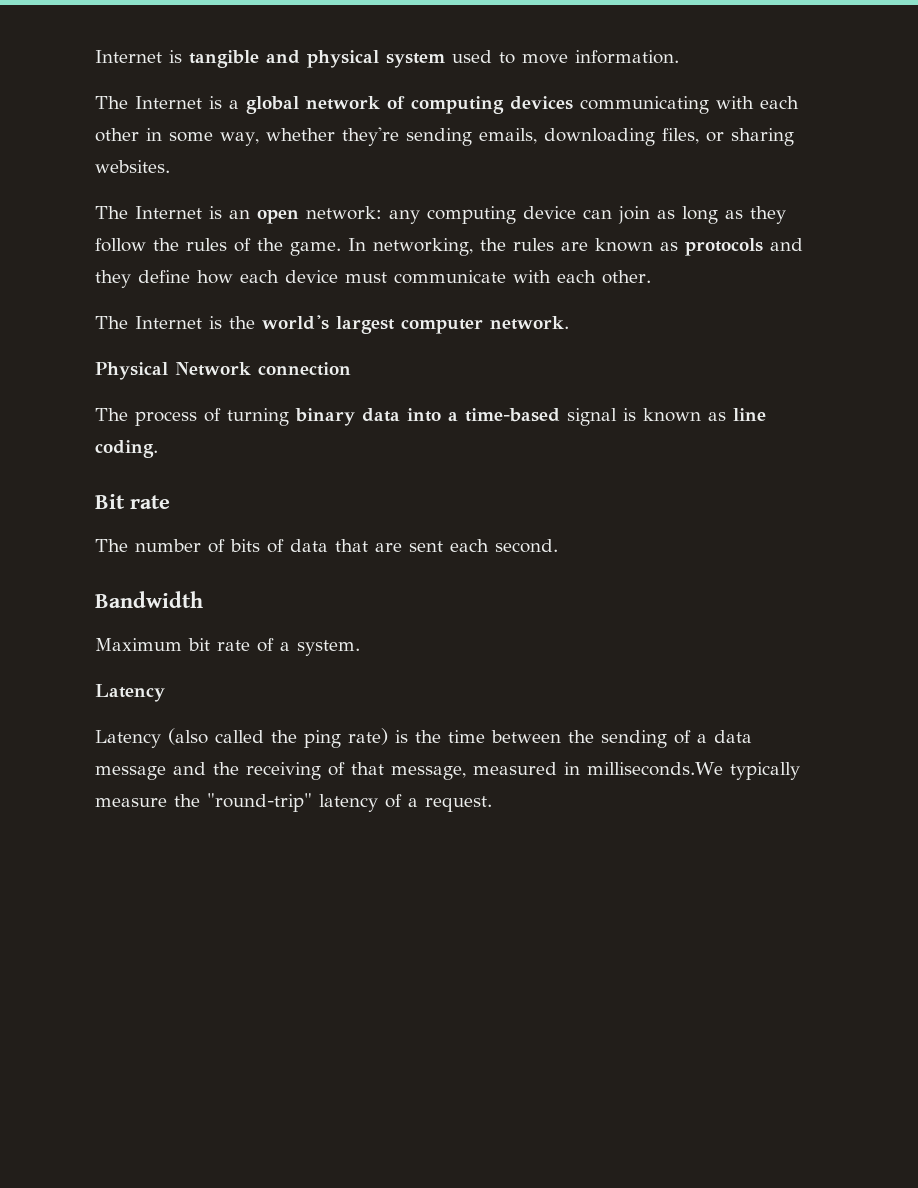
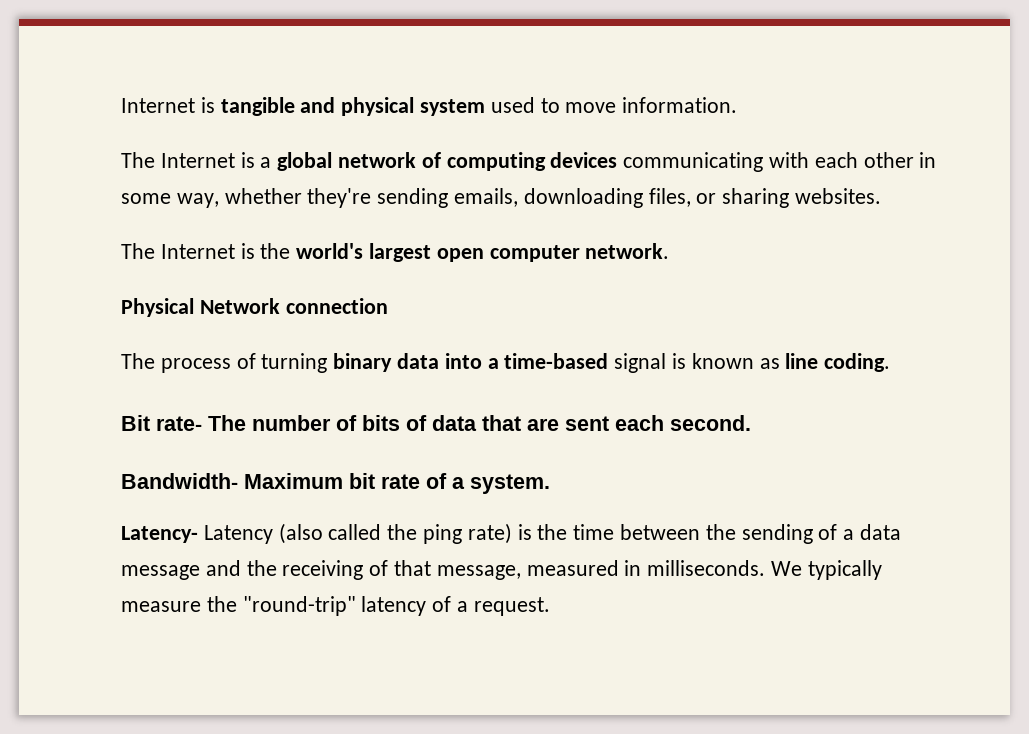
- The Internet is an open network: any computing device can join as long as they follow the rules of the game. In networking, the rules are known as protocols and they define how each device must communicate with each other.
- The Internet is the world's largest computer network.
+ The Internet is the world's largest open computer network.
- Bit rate
- The number of bits of data that are sent each second.
+ Bit rate- The number of bits of data that are sent each second.
- Bandwidth
- Maximum bit rate of a system.
- Latency
- Latency (also called the ping rate) is the time between the sending of a data message and the receiving of that message, measured in milliseconds.We typically measure the "round-trip" latency of a request.
+ Bandwidth- Maximum bit rate of a system.
+ Latency- Latency (also called the ping rate) is the time between the sending of a data message and the receiving of that message, measured in milliseconds. We typically measure the "round-trip" latency of a request.

